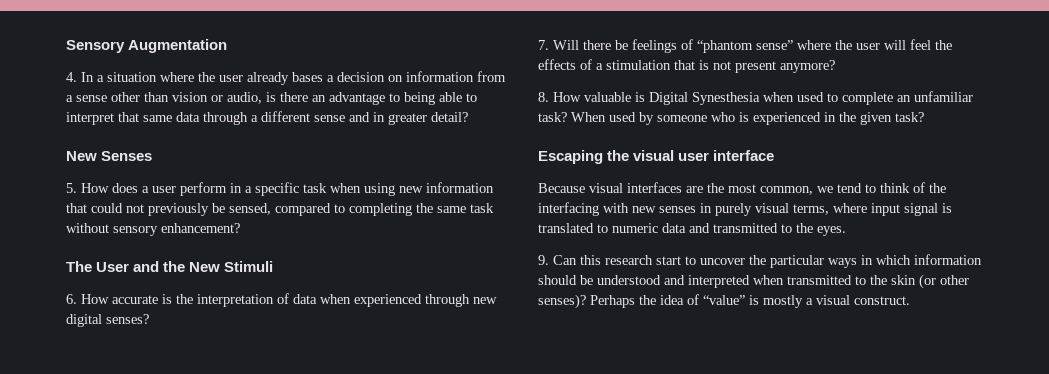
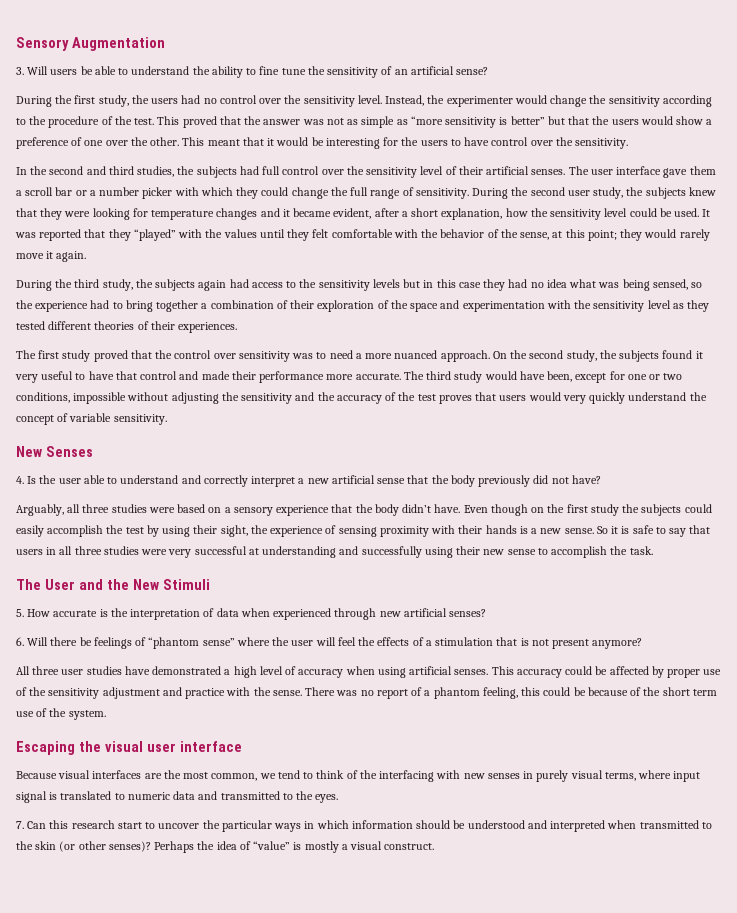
- 4. In a situation where the user already bases a decision on information from a sense other than vision or audio, is there an advantage to being able to interpret that same data through a different sense and in greater detail?
+ 3. Will users be able to understand the ability to fine tune the sensitivity of an artificial sense?
+ During the first study, the users had no control over the sensitivity level. Instead, the experimenter would change the sensitivity according to the procedure of the test. This proved that the answer was not as simple as “more sensitivity is better” but that the users would show a preference of one over the other. This meant that it would be interesting for the users to have control over the sensitivity.
+ In the second and third studies, the subjects had full control over the sensitivity level of their artificial senses. The user interface gave them a scroll bar or a number picker with which they could change the full range of sensitivity. During the second user study, the subjects knew that they were looking for temperature changes and it became evident, after a short explanation, how the sensitivity level could be used. It was reported that they “played” with the values until they felt comfortable with the behavior of the sense, at this point; they would rarely move it again.
+ During the third study, the subjects again had access to the sensitivity levels but in this case they had no idea what was being sensed, so the experience had to bring together a combination of their exploration of the space and experimentation with the sensitivity level as they tested different theories of their experiences.
+ The first study proved that the control over sensitivity was to need a more nuanced approach. On the second study, the subjects found it very useful to have that control and made their performance more accurate. The third study would have been, except for one or two conditions, impossible without adjusting the sensitivity and the accuracy of the test proves that users would very quickly understand the concept of variable sensitivity.
  New Senses
- 5. How does a user perform in a specific task when using new information that could not previously be sensed, compared to completing the same task without sensory enhancement?
+ 4. Is the user able to understand and correctly interpret a new artificial sense that the body previously did not have?
+ Arguably, all three studies were based on a sensory experience that the body didn’t have. Even though on the first study the subjects could easily accomplish the test by using their sight, the experience of sensing proximity with their hands is a new sense. So it is safe to say that users in all three studies were very successful at understanding and successfully using their new sense to accomplish the task.
- 6. How accurate is the interpretation of data when experienced through new digital senses?
+ 5. How accurate is the interpretation of data when experienced through new artificial senses?
- 7. Will there be feelings of “phantom sense” where the user will feel the effects of a stimulation that is not present anymore?
+ 6. Will there be feelings of “phantom sense” where the user will feel the effects of a stimulation that is not present anymore?
- 8. How valuable is Digital Synesthesia when used to complete an unfamiliar task? When used by someone who is experienced in the given task?
+ All three user studies have demonstrated a high level of accuracy when using artificial senses. This accuracy could be affected by proper use of the sensitivity adjustment and practice with the sense. There was no report of a phantom feeling, this could be because of the short term use of the system.
- 9. Can this research start to uncover the particular ways in which information should be understood and interpreted when transmitted to the skin (or other senses)?
+ 7. Can this research start to uncover the particular ways in which information should be understood and interpreted when transmitted to the skin (or other senses)?

